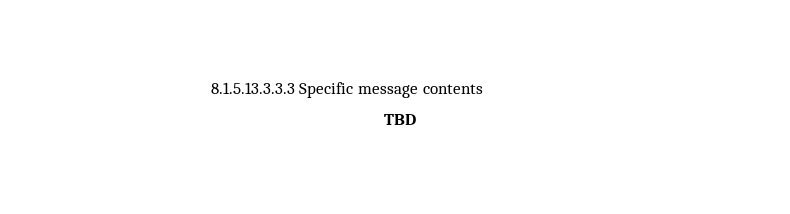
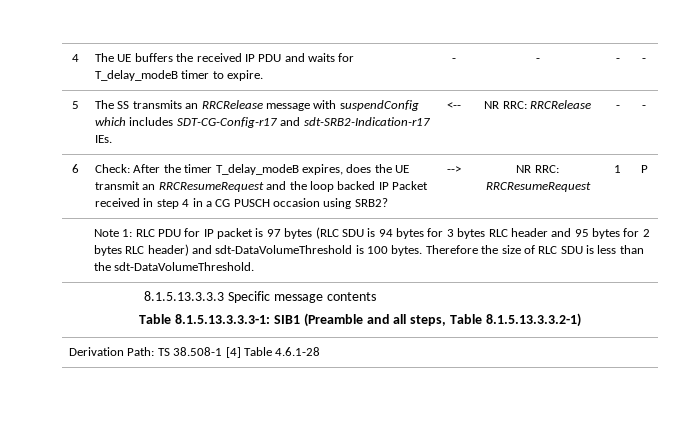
+ 4 | The UE buffers the received IP PDU and waits for T_delay_modeB timer to expire. | - | - | - | -
+ 5 | The SS transmits an RRCRelease message with suspendConfig which includes SDT-CG-Config-r17 and sdt-SRB2-Indication-r17 IEs. | <-- | NR RRC: RRCRelease | - | -
+ 6 | Check: After the timer T_delay_modeB expires, does the UE transmit an RRCResumeRequest and the loop backed IP Packet received in step 4 in a CG PUSCH occasion using SRB2? | --> | NR RRC: RRCResumeRequest | 1 | P
+ Note 1: RLC PDU for IP packet is 97 bytes (RLC SDU is 94 bytes for 3 bytes RLC header and 95 bytes for 2 bytes RLC header) and sdt-DataVolumeThreshold is 100 bytes. Therefore the size of RLC SDU is less than the sdt-DataVolumeThreshold.
  8.1.5.13.3.3.3 Specific message contents
- TBD
+ Table 8.1.5.13.3.3.3-1: SIB1 (Preamble and all steps, Table 8.1.5.13.3.3.2-1)
+ Derivation Path: TS 38.508-1 [4] Table 4.6.1-28

